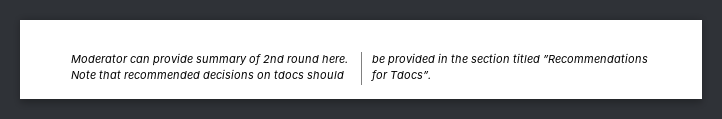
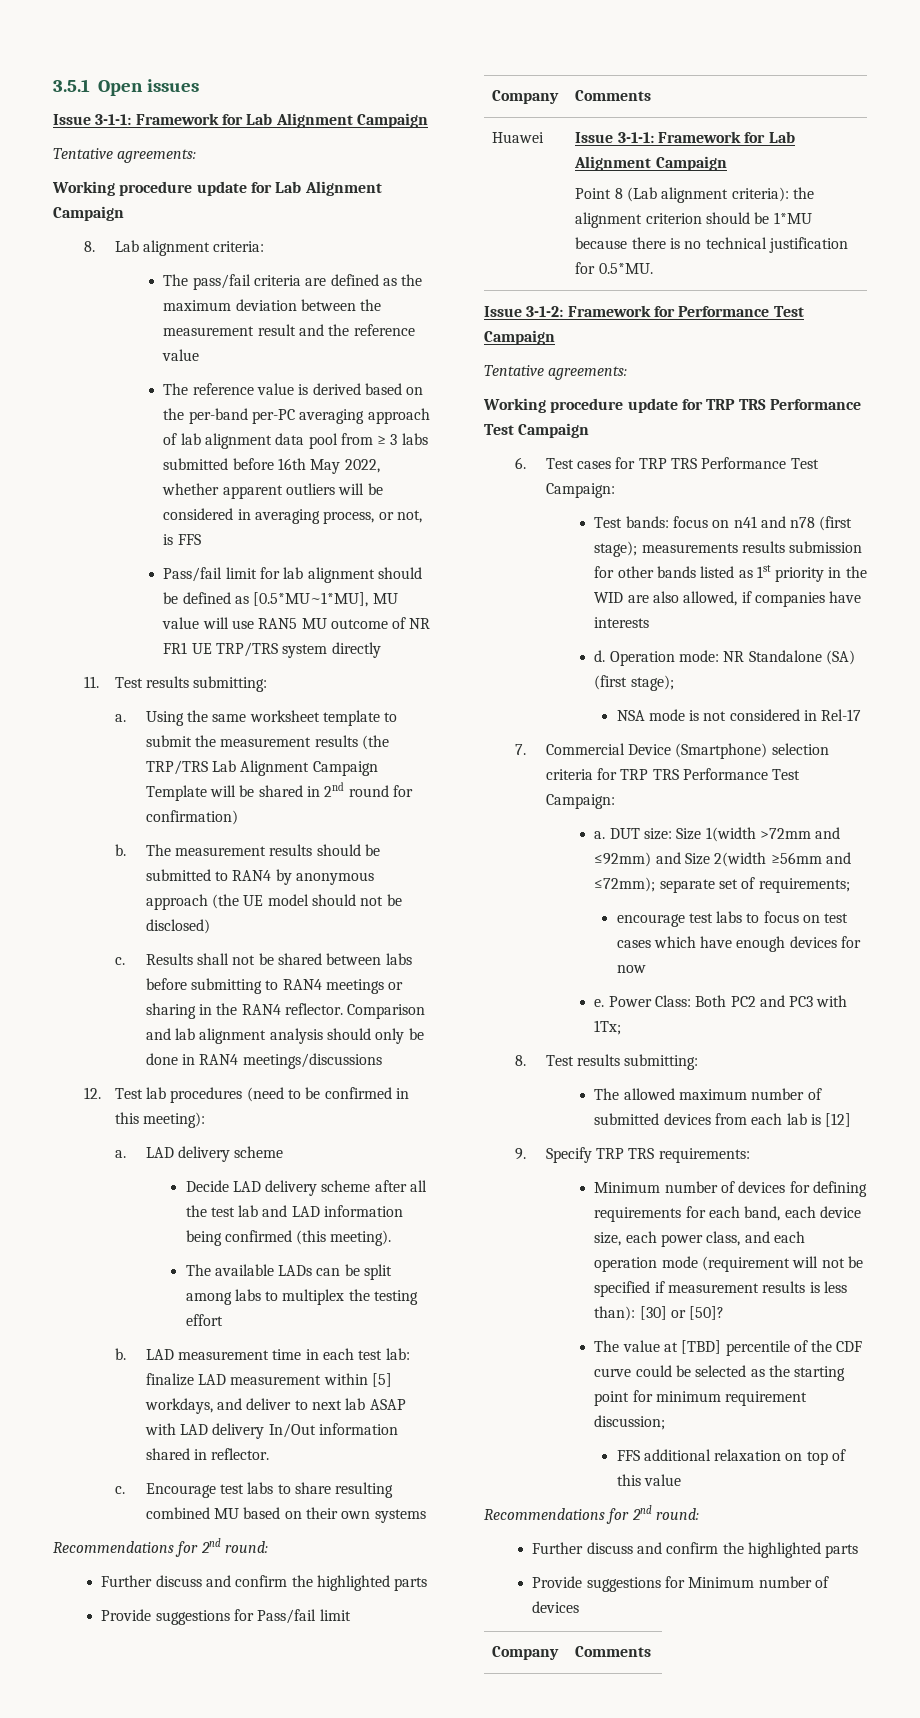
- Moderator can provide summary of 2nd round here. Note that recommended decisions on tdocs should be provided in the section titled ”Recommendations for Tdocs”.
+ 3.5.1 Open issues
+ Issue 3-1-1: Framework for Lab Alignment Campaign
+ Tentative agreements:
+ Working procedure update for Lab Alignment Campaign
+ 8. Lab alignment criteria:
+ The pass/fail criteria are defined as the maximum deviation between the measurement result and the reference value
+ The reference value is derived based on the per-band per-PC averaging approach of lab alignment data pool from ≥ 3 labs submitted before 16th May 2022, whether apparent outliers will be considered in averaging process, or not, is FFS
+ Pass/fail limit for lab alignment should be defined as [0.5*MU~1*MU], MU value will use RAN5 MU outcome of NR FR1 UE TRP/TRS system directly
+ 11. Test results submitting:
+ a. Using the same worksheet template to submit the measurement results (the TRP/TRS Lab Alignment Campaign Template will be shared in 2nd round for confirmation)
+ b. The measurement results should be submitted to RAN4 by anonymous approach (the UE model should not be disclosed)
+ c. Results shall not be shared between labs before submitting to RAN4 meetings or sharing in the RAN4 reflector. Comparison and lab alignment analysis should only be done in RAN4 meetings/discussions
+ 12. Test lab procedures (need to be confirmed in this meeting):
+ a. LAD delivery scheme
+ Decide LAD delivery scheme after all the test lab and LAD information being confirmed (this meeting).
+ The available LADs can be split among labs to multiplex the testing effort
+ b. LAD measurement time in each test lab: finalize LAD measurement within [5] workdays, and deliver to next lab ASAP with LAD delivery In/Out information shared in reflector.
+ c. Encourage test labs to share resulting combined MU based on their own systems
+ Recommendations for 2nd round:
+ Further discuss and confirm the highlighted parts
+ Provide suggestions for Pass/fail limit
+ Company | Comments
+ Huawei | Issue 3-1-1: Framework for Lab Alignment Campaign
+ Point 8 (Lab alignment criteria): the alignment criterion should be 1*MU because there is no technical justification for 0.5*MU.
+ Issue 3-1-2: Framework for Performance Test Campaign
+ Tentative agreements:
+ Working procedure update for TRP TRS Performance Test Campaign
+ 6. Test cases for TRP TRS Performance Test Campaign:
+ Test bands: focus on n41 and n78 (first stage); measurements results submission for other bands listed as 1st priority in the WID are also allowed, if companies have interests
+ d. Operation mode: NR Standalone (SA) (first stage);
+ NSA mode is not considered in Rel-17
+ 7. Commercial Device (Smartphone) selection criteria for TRP TRS Performance Test Campaign:
+ a. DUT size: Size 1(width >72mm and ≤92mm) and Size 2(width ≥56mm and ≤72mm); separate set of requirements;
+ encourage test labs to focus on test cases which have enough devices for now
+ e. Power Class: Both PC2 and PC3 with 1Tx;
+ 8. Test results submitting:
+ The allowed maximum number of submitted devices from each lab is [12]
+ 9. Specify TRP TRS requirements:
+ Minimum number of devices for defining requirements for each band, each device size, each power class, and each operation mode (requirement will not be specified if measurement results is less than): [30] or [50]?
+ The value at [TBD] percentile of the CDF curve could be selected as the starting point for minimum requirement discussion;
+ FFS additional relaxation on top of this value
+ Recommendations for 2nd round:
+ Further discuss and confirm the highlighted parts
+ Provide suggestions for Minimum number of devices
+ Company | Comments

